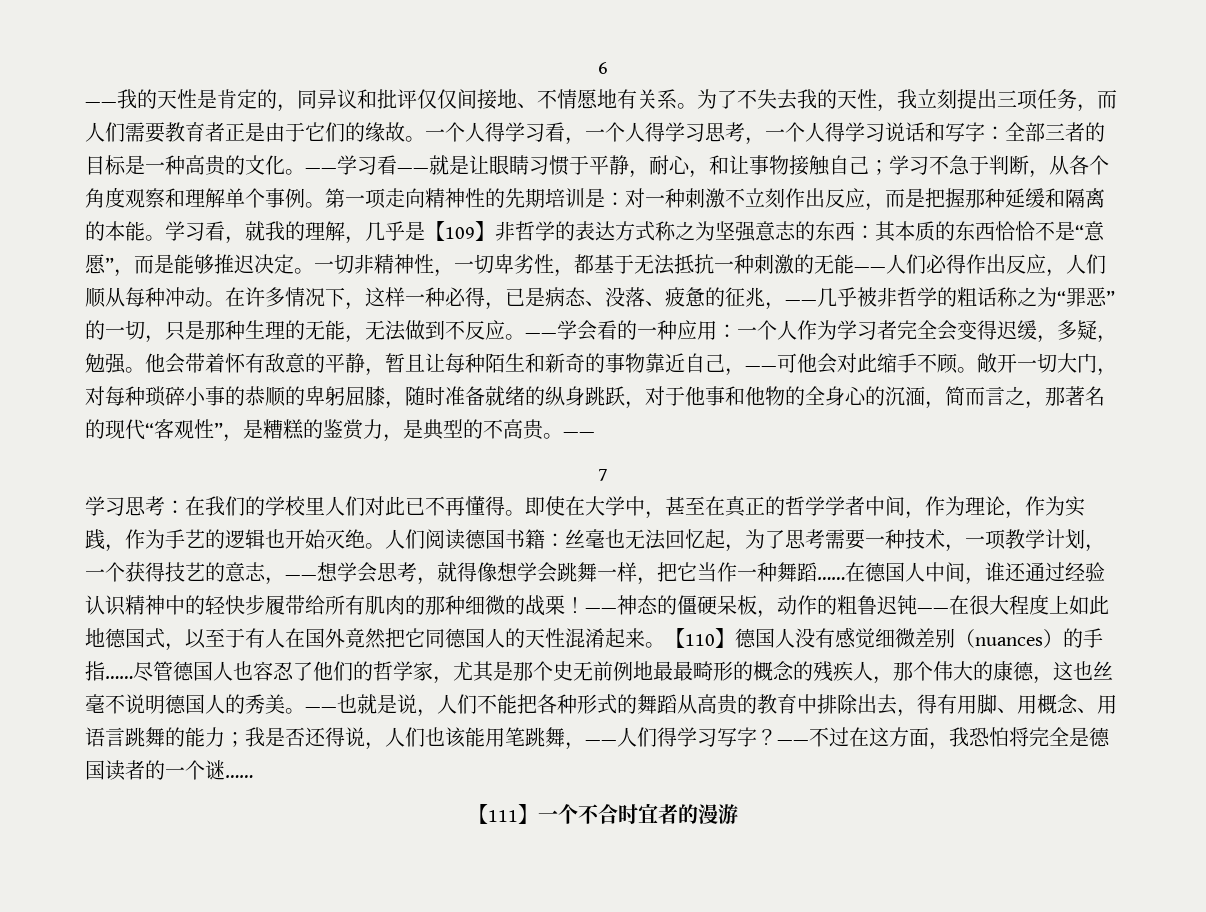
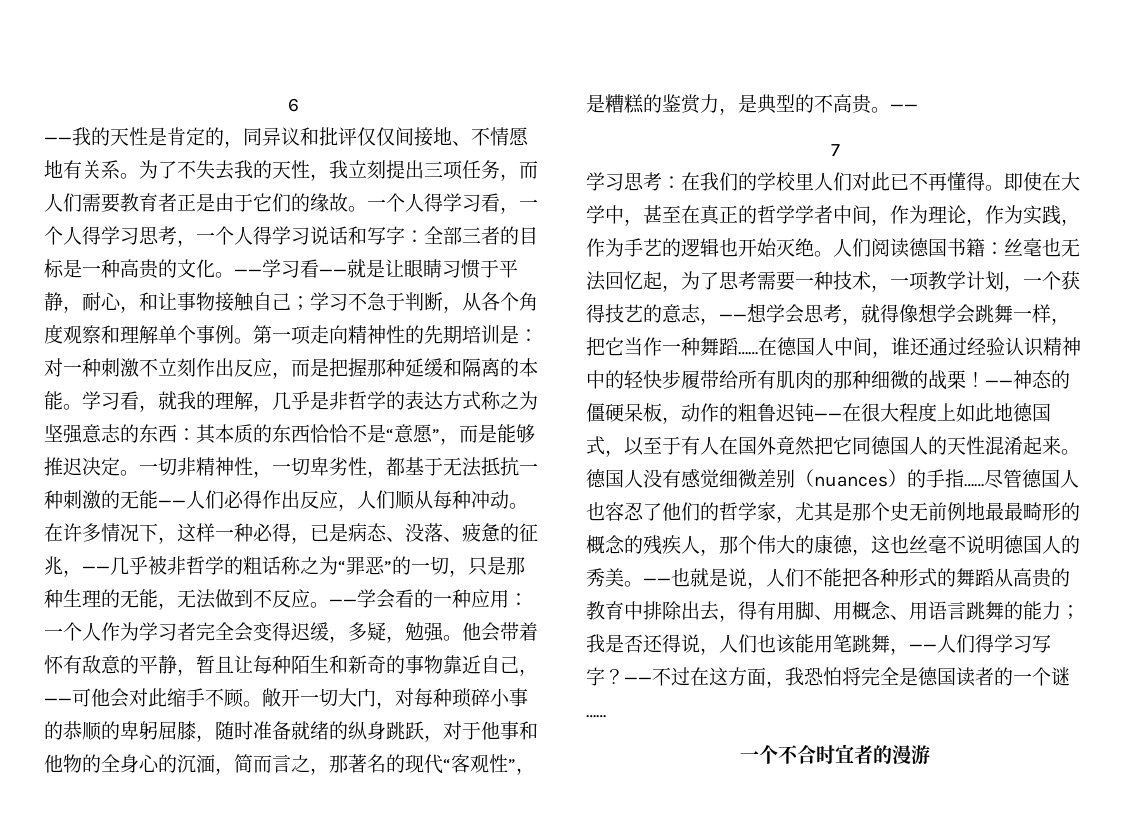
- 学习看，就我的理解，几乎是【109】非哲学的表达方式称之为坚强意志的东西：其本质的东西恰恰不是“意愿”，而是能够推迟决定。
+ 学习看，就我的理解，几乎是非哲学的表达方式称之为坚强意志的东西：其本质的东西恰恰不是“意愿”，而是能够推迟决定。
- 【110】德国人没有感觉细微差别（nuances）的手指……
+ 德国人没有感觉细微差别（nuances）的手指……
- 【111】一个不合时宜者的漫游
+ 一个不合时宜者的漫游

